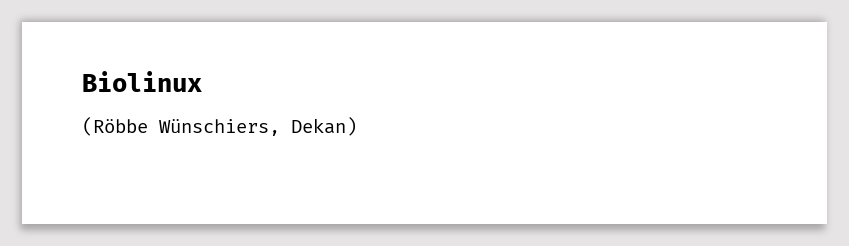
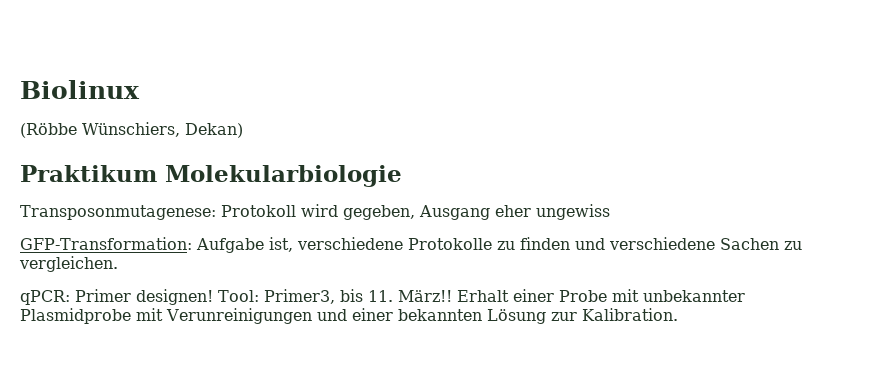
+ Praktikum Molekularbiologie
+ Transposonmutagenese: Protokoll wird gegeben, Ausgang eher ungewiss
+ GFP-Transformation: Aufgabe ist, verschiedene Protokolle zu finden und verschiedene Sachen zu vergleichen.
+ qPCR: Primer designen! Tool: Primer3, bis 11. März!! Erhalt einer Probe mit unbekannter Plasmidprobe mit Verunreinigungen und einer bekannten Lösung zur Kalibration.

